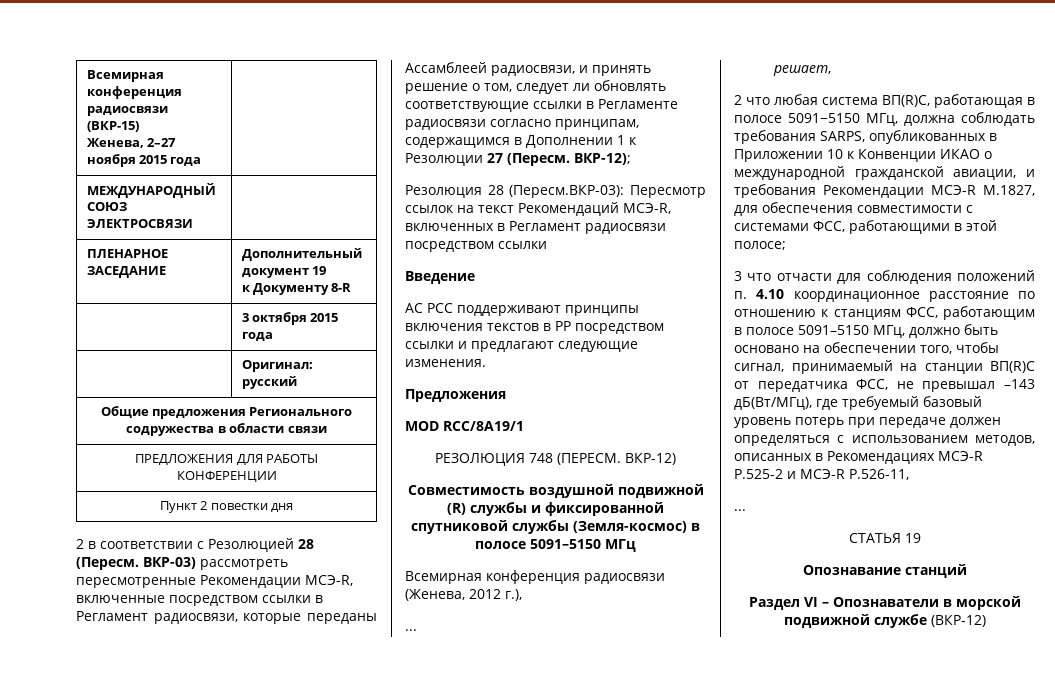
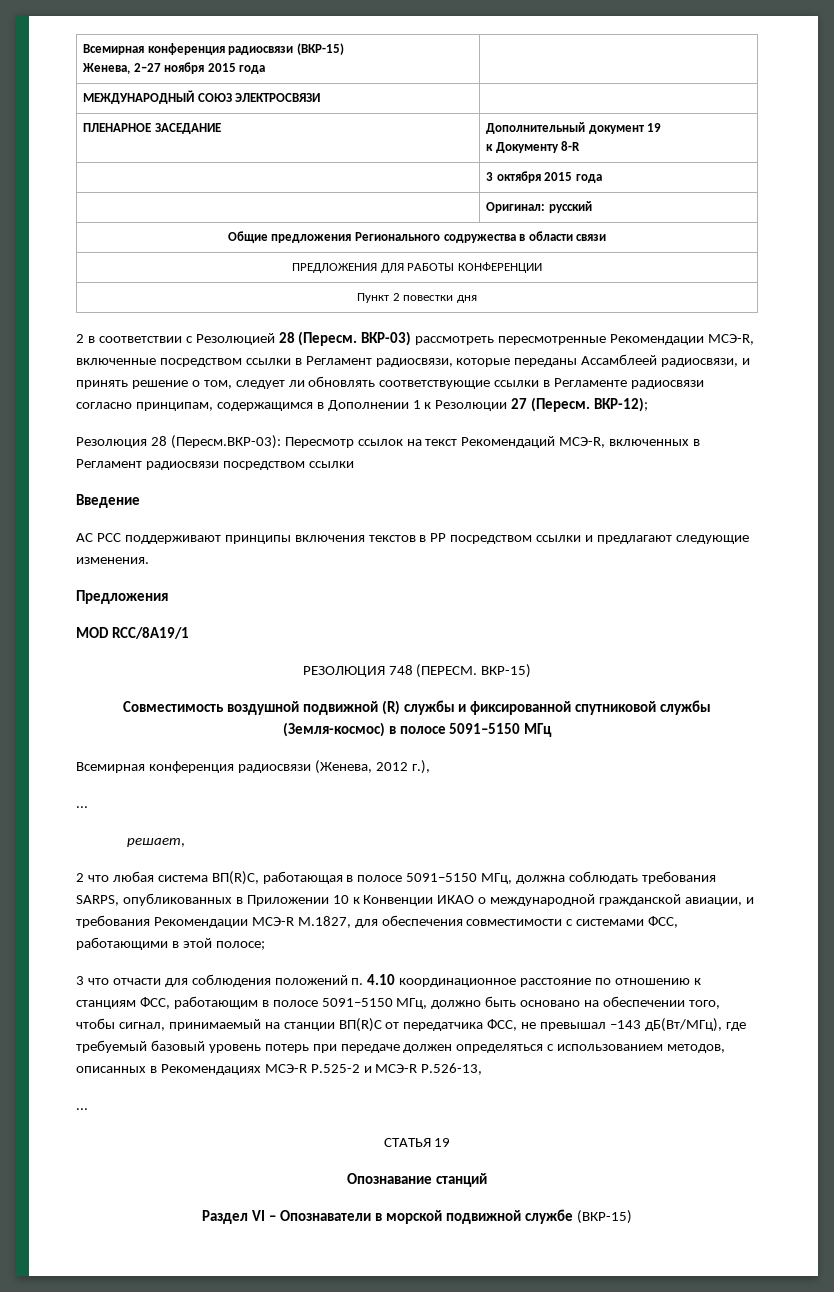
- ВКР-12)
+ ВКР-15)
- 3 что отчасти для соблюдения положений п. 4.10 координационное расстояние по отношению к станциям ФСС, работающим в полосе 5091–5150 МГц, должно быть основано на обеспечении того, чтобы сигнал, принимаемый на станции ВП(R)С от передатчика ФСС, не превышал –143 дБ(Вт/МГц), где требуемый базовый уровень потерь при передаче должен определяться с использованием методов, описанных в Рекомендациях МСЭ-R P.525-2 и МСЭ-R P.526-11,
+ 3 что отчасти для соблюдения положений п. 4.10 координационное расстояние по отношению к станциям ФСС, работающим в полосе 5091–5150 МГц, должно быть основано на обеспечении того, чтобы сигнал, принимаемый на станции ВП(R)С от передатчика ФСС, не превышал –143 дБ(Вт/МГц), где требуемый базовый уровень потерь при передаче должен определяться с использованием методов, описанных в Рекомендациях МСЭ-R P.525-2 и МСЭ-R P.526-13,
- Раздел VI – Опознаватели в морской подвижной службе (ВКР-12)
+ Раздел VI – Опознаватели в морской подвижной службе (ВКР-15)

